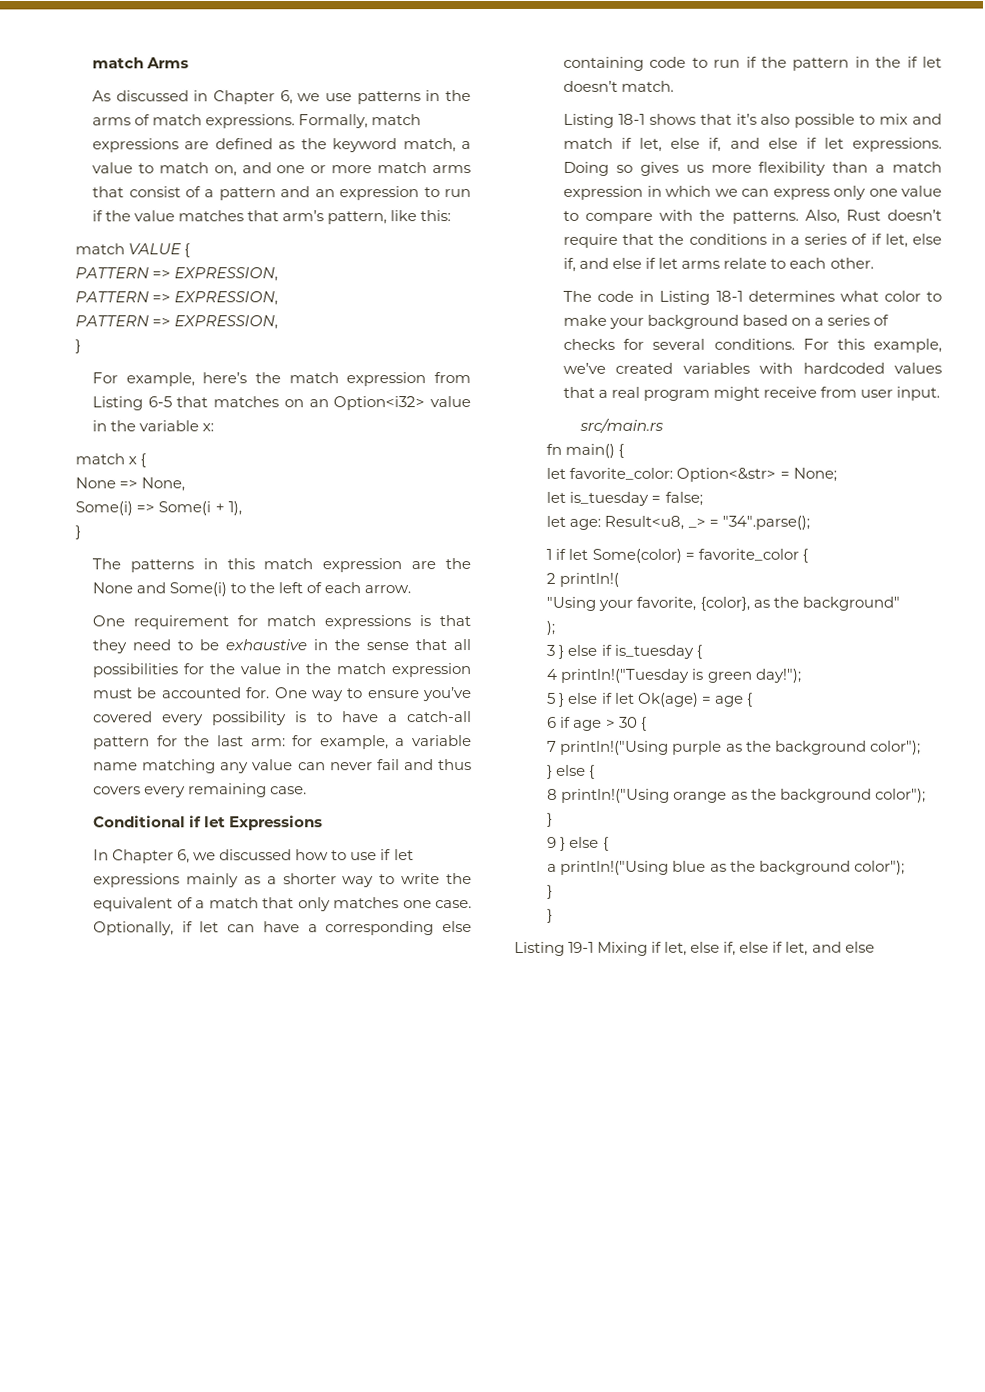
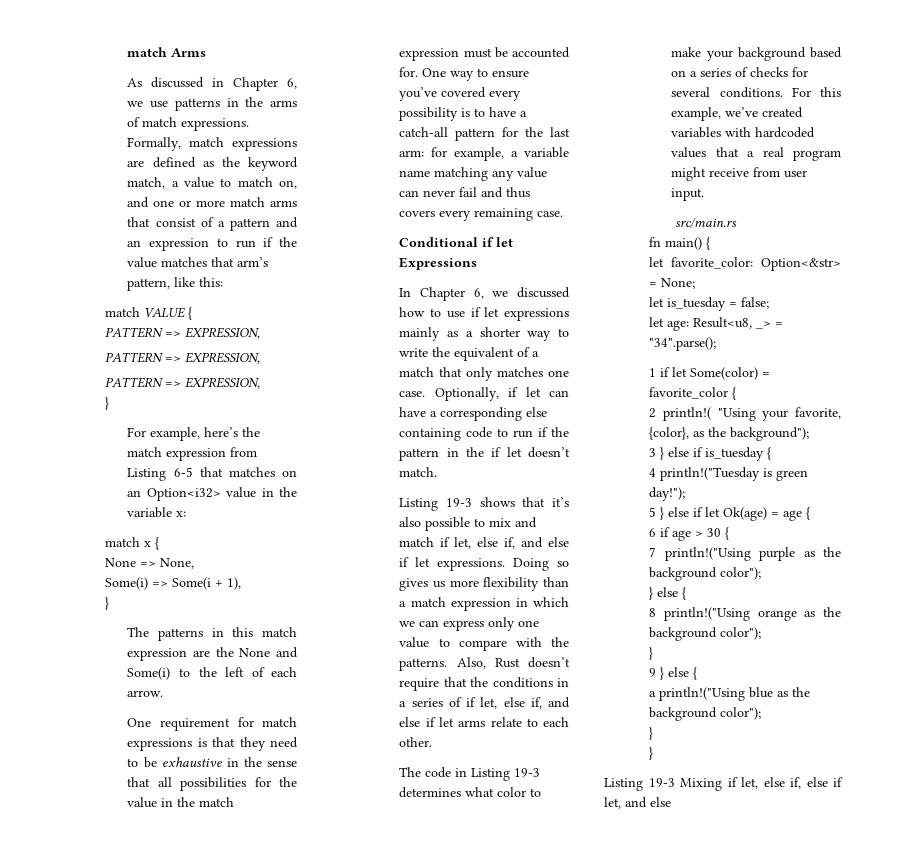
- Listing 18-1 shows that it’s also possible to mix and match if let, else if, and else if let expressions.
+ Listing 19-3 shows that it’s also possible to mix and match if let, else if, and else if let expressions.
- The code in Listing 18-1 determines what color to make your background based on a series of checks for several conditions.
+ The code in Listing 19-3 determines what color to make your background based on a series of checks for several conditions.
- 2 println!(
- "Using your favorite, {color}, as the background"
- );
+ 2 println!( "Using your favorite, {color}, as the background");
- Listing 19-1 Mixing if let, else if, else if let, and else
+ Listing 19-3 Mixing if let, else if, else if let, and else

